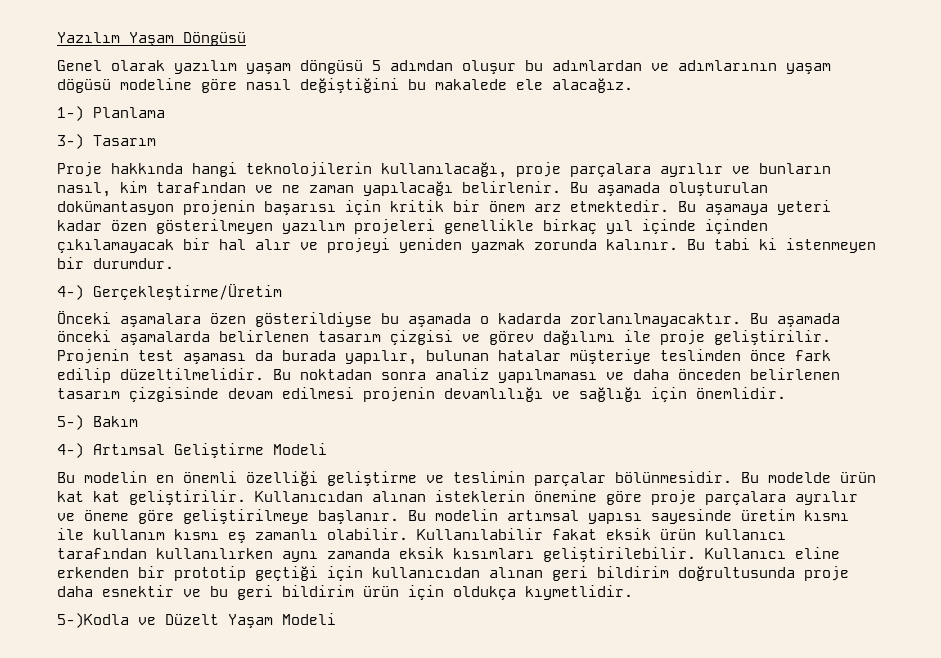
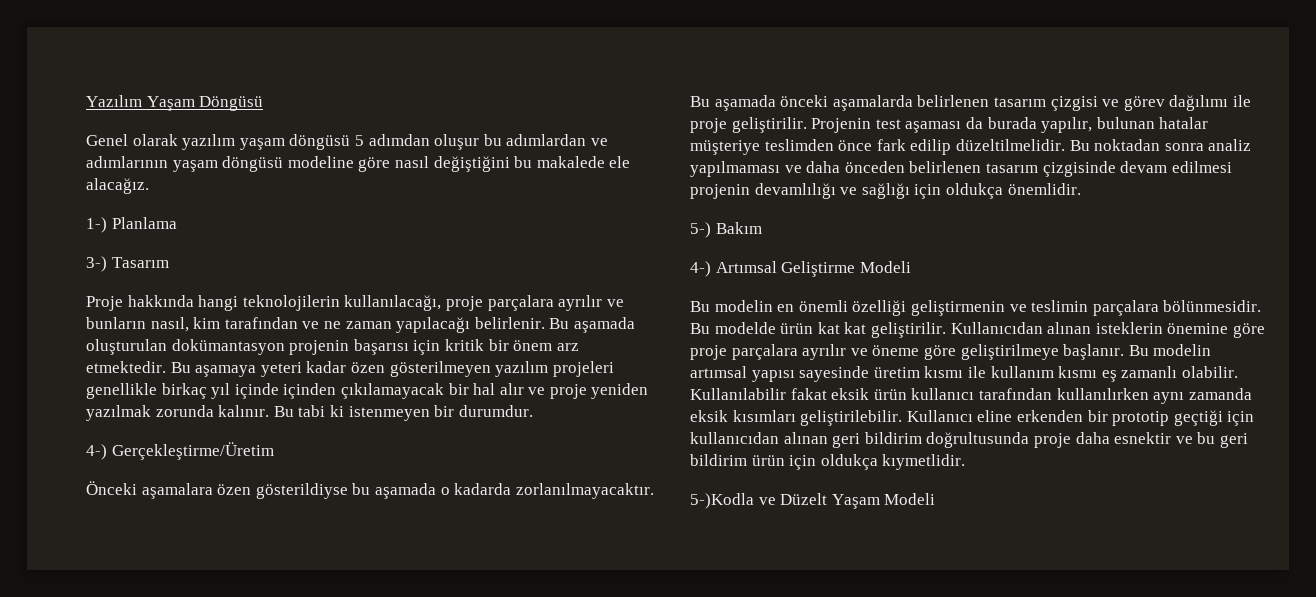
- Genel olarak yazılım yaşam döngüsü 5 adımdan oluşur bu adımlardan ve adımlarının yaşam dögüsü modeline göre nasıl değiştiğini bu makalede ele alacağız.
+ Genel olarak yazılım yaşam döngüsü 5 adımdan oluşur bu adımlardan ve adımlarının yaşam döngüsü modeline göre nasıl değiştiğini bu makalede ele alacağız.
- Bu aşamaya yeteri kadar özen gösterilmeyen yazılım projeleri genellikle birkaç yıl içinde içinden çıkılamayacak bir hal alır ve projeyi yeniden yazmak zorunda kalınır.
+ Bu aşamaya yeteri kadar özen gösterilmeyen yazılım projeleri genellikle birkaç yıl içinde içinden çıkılamayacak bir hal alır ve proje yeniden yazılmak zorunda kalınır.
- Bu noktadan sonra analiz yapılmaması ve daha önceden belirlenen tasarım çizgisinde devam edilmesi projenin devamlılığı ve sağlığı için önemlidir.
+ Bu noktadan sonra analiz yapılmaması ve daha önceden belirlenen tasarım çizgisinde devam edilmesi projenin devamlılığı ve sağlığı için oldukça önemlidir.
- Bu modelin en önemli özelliği geliştirme ve teslimin parçalar bölünmesidir.
+ Bu modelin en önemli özelliği geliştirmenin ve teslimin parçalara bölünmesidir.

